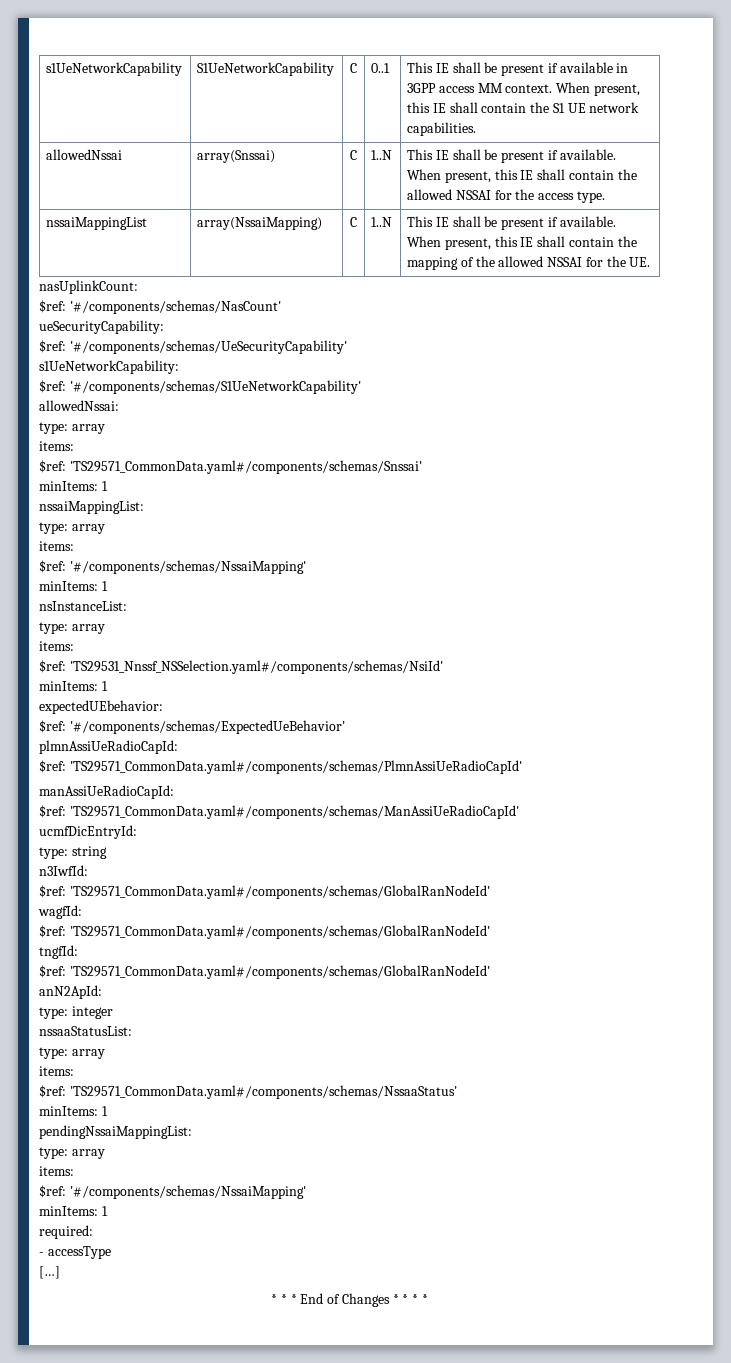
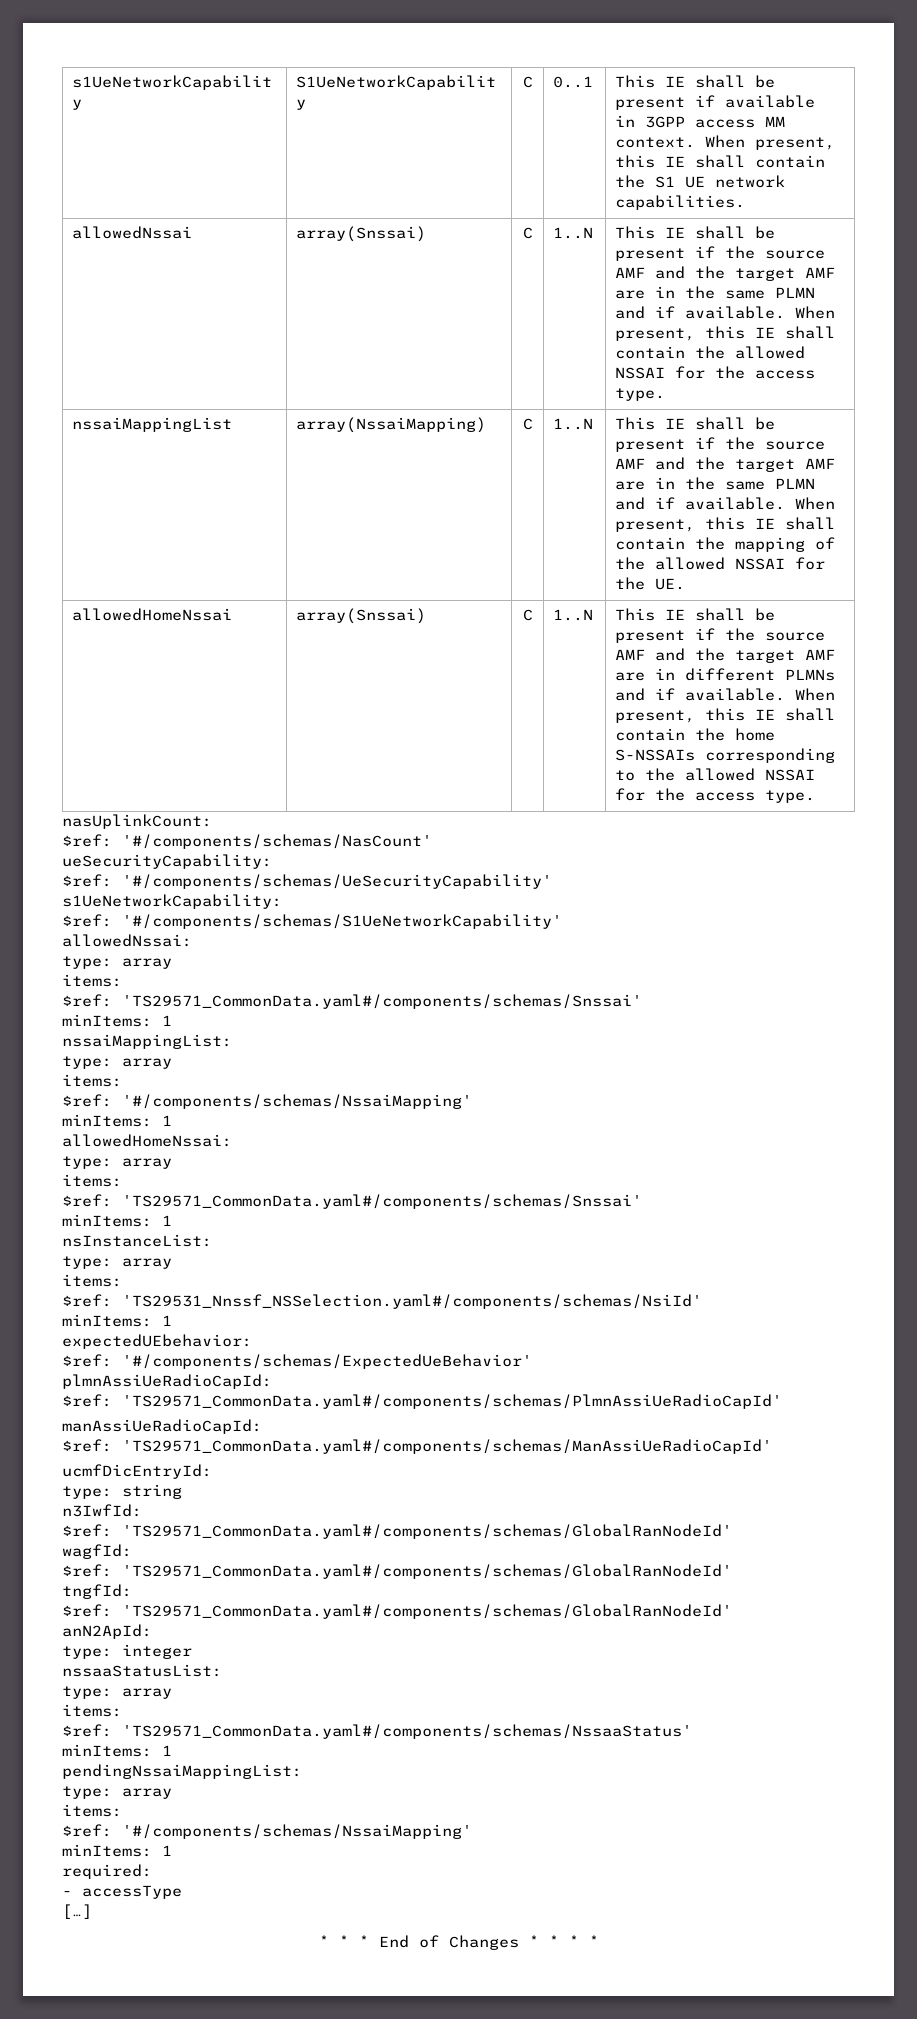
- allowedNssai | array(Snssai) | C | 1..N | This IE shall be present if available. When present, this IE shall contain the allowed NSSAI for the access type.
+ allowedNssai | array(Snssai) | C | 1..N | This IE shall be present if the source AMF and the target AMF are in the same PLMN and if available. When present, this IE shall contain the allowed NSSAI for the access type.
- nssaiMappingList | array(NssaiMapping) | C | 1..N | This IE shall be present if available. When present, this IE shall contain the mapping of the allowed NSSAI for the UE.
+ nssaiMappingList | array(NssaiMapping) | C | 1..N | This IE shall be present if the source AMF and the target AMF are in the same PLMN and if available. When present, this IE shall contain the mapping of the allowed NSSAI for the UE.
+ allowedHomeNssai | array(Snssai) | C | 1..N | This IE shall be present if the source AMF and the target AMF are in different PLMNs and if available. When present, this IE shall contain the home S-NSSAIs corresponding to the allowed NSSAI for the access type.
+ allowedHomeNssai:
+ type: array
+ items:
+ $ref: 'TS29571_CommonData.yaml#/components/schemas/Snssai'
+ minItems: 1

